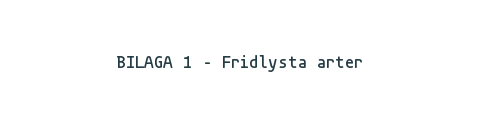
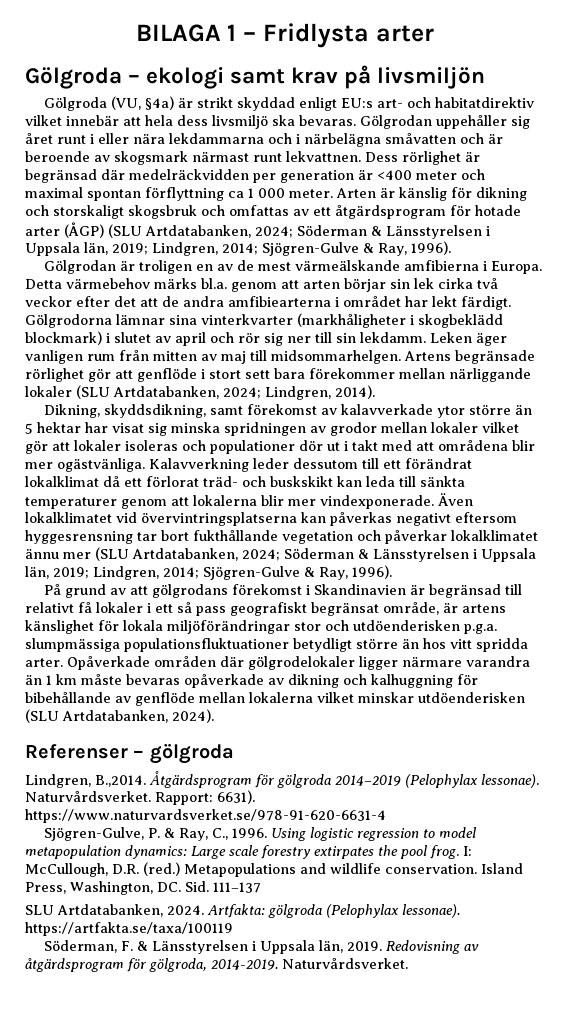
+ Gölgroda – ekologi samt krav på livsmiljön
+ Gölgroda (VU, §4a) är strikt skyddad enligt EU:s art- och habitatdirektiv vilket innebär att hela dess livsmiljö ska bevaras. Gölgrodan uppehåller sig året runt i eller nära lekdammarna och i närbelägna småvatten och är beroende av skogsmark närmast runt lekvattnen. Dess rörlighet är begränsad där medelräckvidden per generation är <400 meter och maximal spontan förflyttning ca 1 000 meter. Arten är känslig för dikning och storskaligt skogsbruk och omfattas av ett åtgärdsprogram för hotade arter (ÅGP) (SLU Artdatabanken, 2024; Söderman & Länsstyrelsen i Uppsala län, 2019; Lindgren, 2014; Sjögren-Gulve & Ray, 1996).
+ Gölgrodan är troligen en av de mest värmeälskande amfibierna i Europa. Detta värmebehov märks bl.a. genom att arten börjar sin lek cirka två veckor efter det att de andra amfibiearterna i området har lekt färdigt. Gölgrodorna lämnar sina vinterkvarter (markhåligheter i skogbeklädd blockmark) i slutet av april och rör sig ner till sin lekdamm. Leken äger vanligen rum från mitten av maj till midsommarhelgen. Artens begränsade rörlighet gör att genflöde i stort sett bara förekommer mellan närliggande lokaler (SLU Artdatabanken, 2024; Lindgren, 2014).
+ Dikning, skyddsdikning, samt förekomst av kalavverkade ytor större än 5 hektar har visat sig minska spridningen av grodor mellan lokaler vilket gör att lokaler isoleras och populationer dör ut i takt med att områdena blir mer ogästvänliga. Kalavverkning leder dessutom till ett förändrat lokalklimat då ett förlorat träd- och buskskikt kan leda till sänkta temperaturer genom att lokalerna blir mer vindexponerade. Även lokalklimatet vid övervintringsplatserna kan påverkas negativt eftersom hyggesrensning tar bort fukthållande vegetation och påverkar lokalklimatet ännu mer (SLU Artdatabanken, 2024; Söderman & Länsstyrelsen i Uppsala län, 2019; Lindgren, 2014; Sjögren-Gulve & Ray, 1996).
+ På grund av att gölgrodans förekomst i Skandinavien är begränsad till relativt få lokaler i ett så pass geografiskt begränsat område, är artens känslighet för lokala miljöförändringar stor och utdöenderisken p.g.a. slumpmässiga populationsfluktuationer betydligt större än hos vitt spridda arter. Opåverkade områden där gölgrodelokaler ligger närmare varandra än 1 km måste bevaras opåverkade av dikning och kalhuggning för bibehållande av genflöde mellan lokalerna vilket minskar utdöenderisken (SLU Artdatabanken, 2024).
+ Referenser – gölgroda
+ Lindgren, B.,2014. Åtgärdsprogram för gölgroda 2014–2019 (Pelophylax lessonae). Naturvårdsverket. Rapport: 6631). https://www.naturvardsverket.se/978-91-620-6631-4
+ Sjögren-Gulve, P. & Ray, C., 1996. Using logistic regression to model metapopulation dynamics: Large scale forestry extirpates the pool frog. I: McCullough, D.R. (red.) Metapopulations and wildlife conservation. Island Press, Washington, DC. Sid. 111–137
+ SLU Artdatabanken, 2024. Artfakta: gölgroda (Pelophylax lessonae). https://artfakta.se/taxa/100119
+ Söderman, F. & Länsstyrelsen i Uppsala län, 2019. Redovisning av åtgärdsprogram för gölgroda, 2014-2019. Naturvårdsverket.

